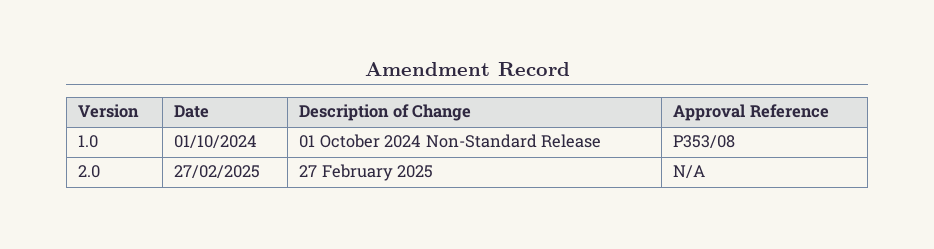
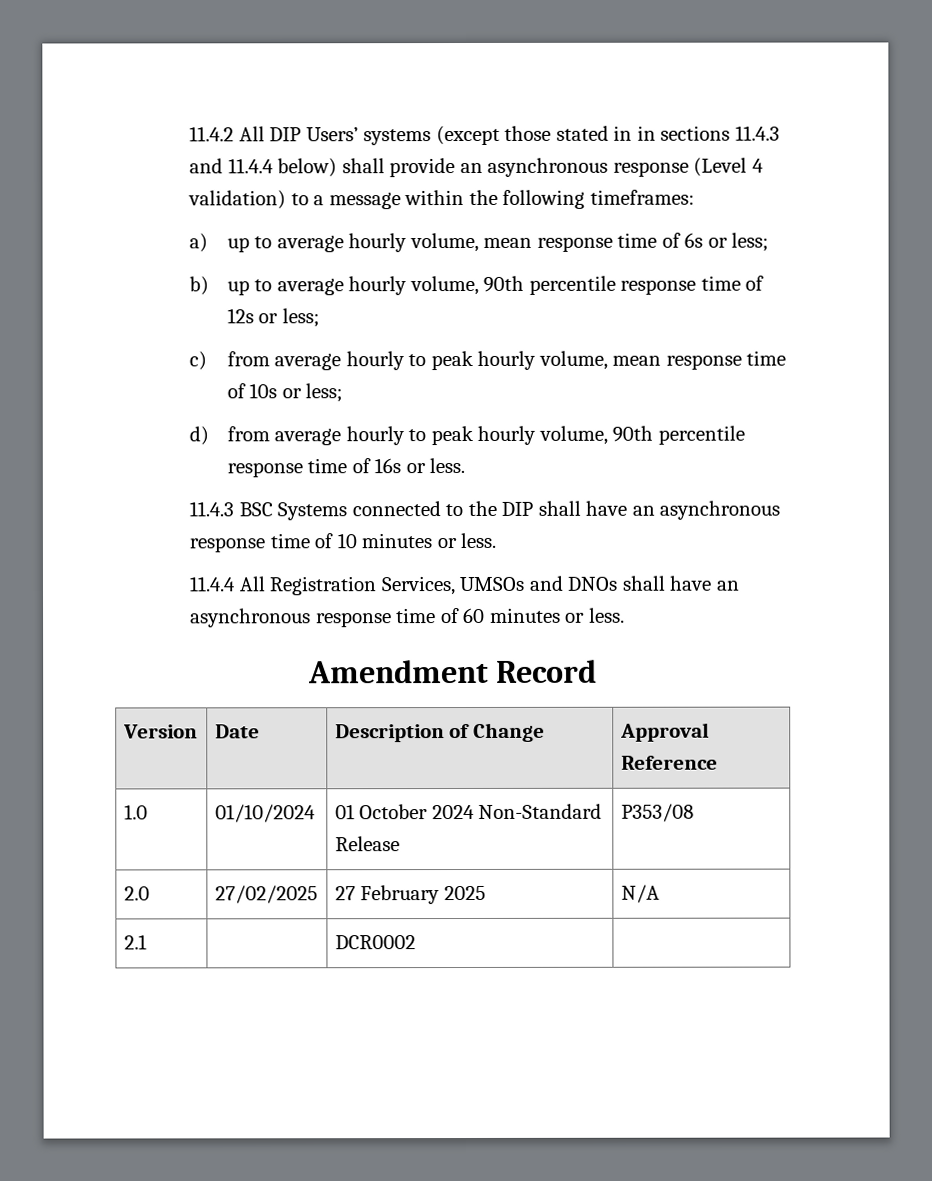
+ 11.4.2 All DIP Users’ systems (except those stated in in sections 11.4.3 and 11.4.4 below) shall provide an asynchronous response (Level 4 validation) to a message within the following timeframes:
+ a) up to average hourly volume, mean response time of 6s or less;
+ b) up to average hourly volume, 90th percentile response time of 12s or less;
+ c) from average hourly to peak hourly volume, mean response time of 10s or less;
+ d) from average hourly to peak hourly volume, 90th percentile response time of 16s or less.
+ 11.4.3 BSC Systems connected to the DIP shall have an asynchronous response time of 10 minutes or less.
+ 11.4.4 All Registration Services, UMSOs and DNOs shall have an asynchronous response time of 60 minutes or less.
+ 2.1 | | DCR0002 |

